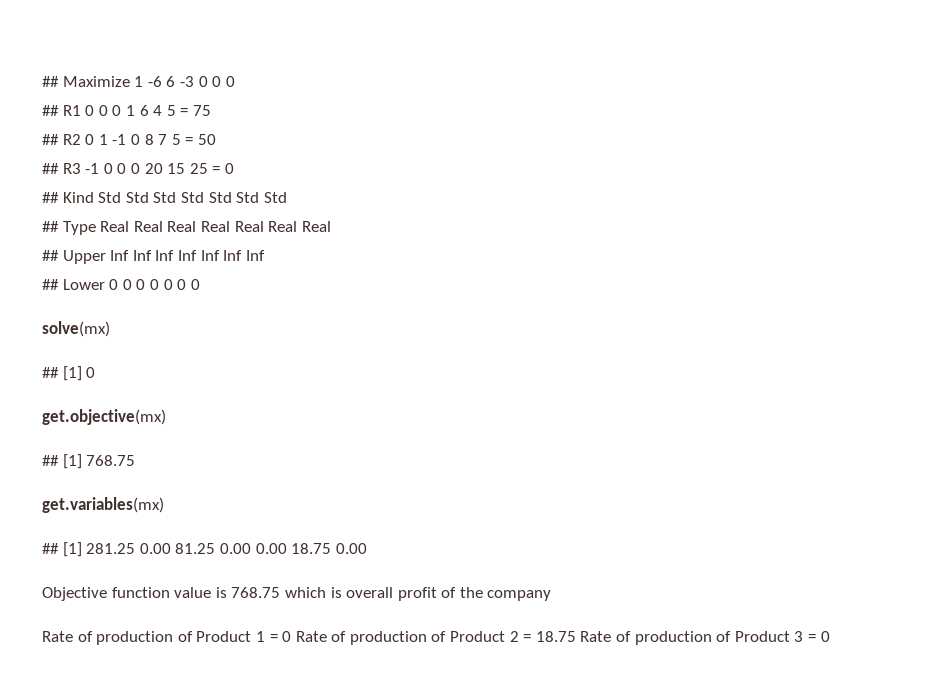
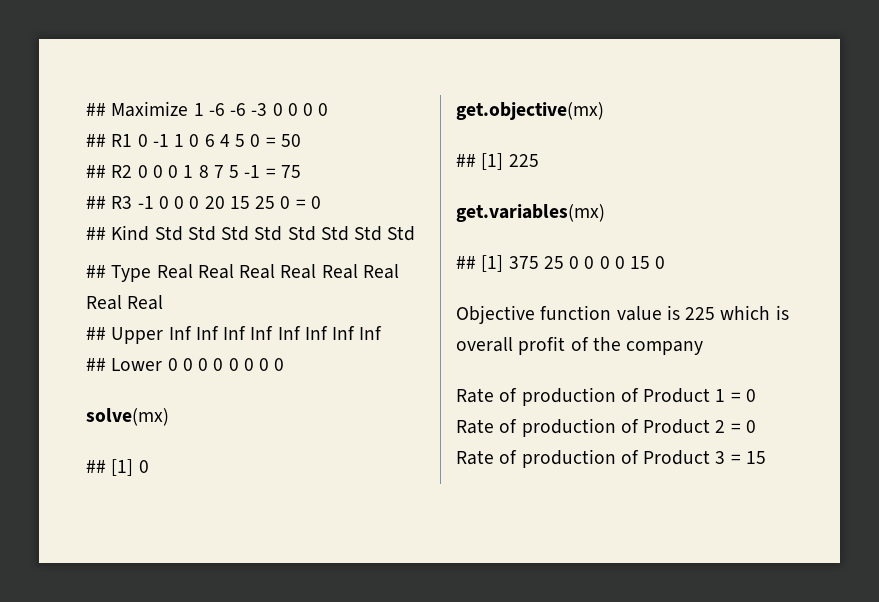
- ## Maximize 1 -6 6 -3 0 0 0
+ ## Maximize 1 -6 -6 -3 0 0 0 0
- ## R1 0 0 0 1 6 4 5 = 75
- ## R2 0 1 -1 0 8 7 5 = 50
+ ## R1 0 -1 1 0 6 4 5 0 = 50
+ ## R2 0 0 0 1 8 7 5 -1 = 75
- ## R3 -1 0 0 0 20 15 25 = 0
+ ## R3 -1 0 0 0 20 15 25 0 = 0
- ## Kind Std Std Std Std Std Std Std
+ ## Kind Std Std Std Std Std Std Std Std
- ## Type Real Real Real Real Real Real Real
+ ## Type Real Real Real Real Real Real Real Real
- ## Upper Inf Inf Inf Inf Inf Inf Inf
+ ## Upper Inf Inf Inf Inf Inf Inf Inf Inf
- ## Lower 0 0 0 0 0 0 0
+ ## Lower 0 0 0 0 0 0 0 0
- ## [1] 768.75
+ ## [1] 225
- ## [1] 281.25 0.00 81.25 0.00 0.00 18.75 0.00
+ ## [1] 375 25 0 0 0 0 15 0
- Objective function value is 768.75 which is overall profit of the company
+ Objective function value is 225 which is overall profit of the company
- Rate of production of Product 1 = 0 Rate of production of Product 2 = 18.75 Rate of production of Product 3 = 0
+ Rate of production of Product 1 = 0 Rate of production of Product 2 = 0 Rate of production of Product 3 = 15

